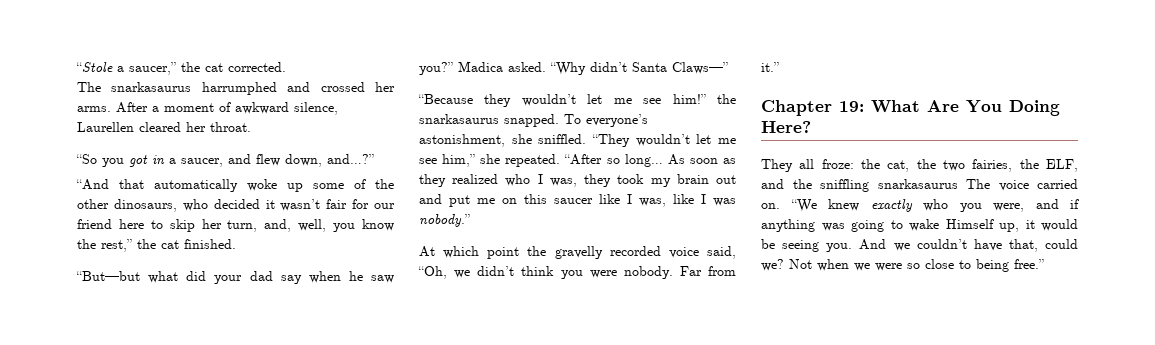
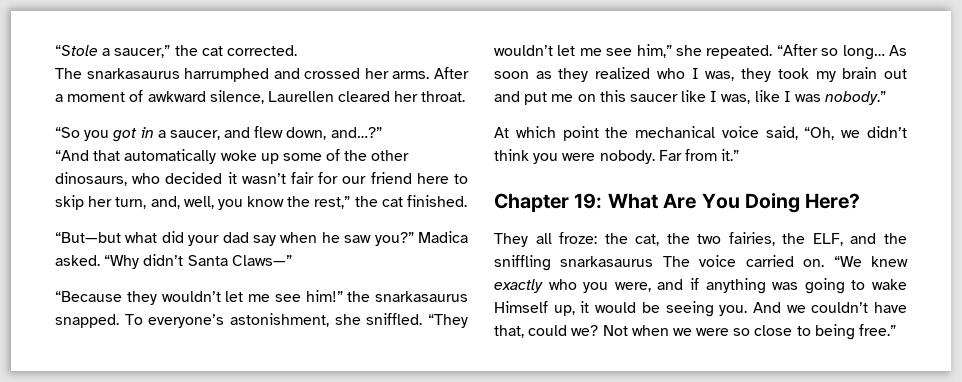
- At which point the gravelly recorded voice said, “Oh, we didn’t think you were nobody.
+ At which point the mechanical voice said, “Oh, we didn’t think you were nobody.

